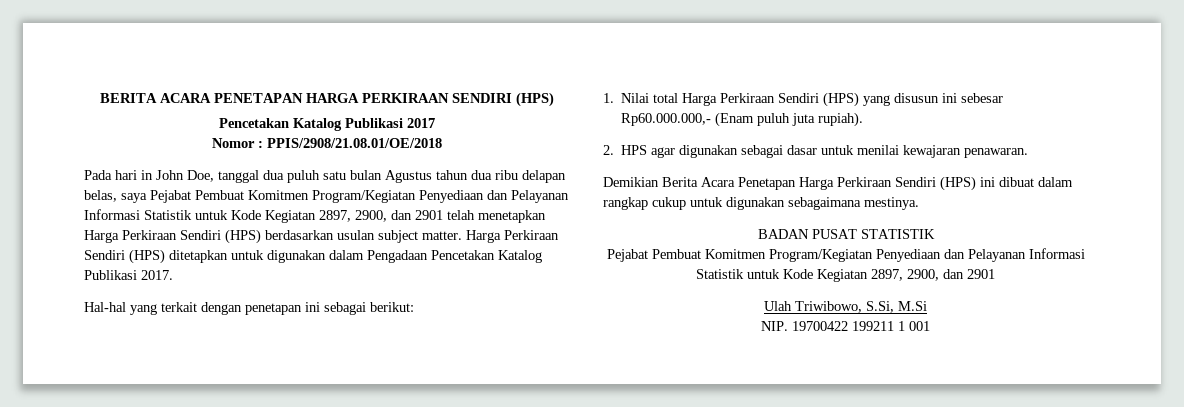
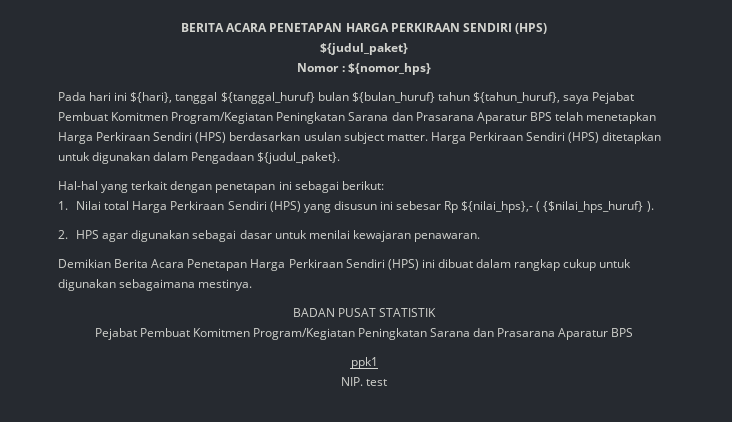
- Pencetakan Katalog Publikasi 2017
+ ${judul_paket}
- Nomor : PPIS/2908/21.08.01/OE/2018
+ Nomor : ${nomor_hps}
- Pada hari in John Doe, tanggal dua puluh satu bulan Agustus tahun dua ribu delapan belas, saya Pejabat Pembuat Komitmen Program/Kegiatan Penyediaan dan Pelayanan Informasi Statistik untuk Kode Kegiatan 2897, 2900, dan 2901 telah menetapkan Harga Perkiraan Sendiri (HPS) berdasarkan usulan subject matter.
+ Pada hari ini ${hari}, tanggal ${tanggal_huruf} bulan ${bulan_huruf} tahun ${tahun_huruf}, saya Pejabat Pembuat Komitmen Program/Kegiatan Peningkatan Sarana dan Prasarana Aparatur BPS telah menetapkan Harga Perkiraan Sendiri (HPS) berdasarkan usulan subject matter.
- Harga Perkiraan Sendiri (HPS) ditetapkan untuk digunakan dalam Pengadaan Pencetakan Katalog Publikasi 2017.
+ Harga Perkiraan Sendiri (HPS) ditetapkan untuk digunakan dalam Pengadaan ${judul_paket}.
- 1. Nilai total Harga Perkiraan Sendiri (HPS) yang disusun ini sebesar Rp60.000.000,- (Enam puluh juta rupiah).
+ 1. Nilai total Harga Perkiraan Sendiri (HPS) yang disusun ini sebesar Rp ${nilai_hps},- ( {$nilai_hps_huruf} ).
  BADAN PUSAT STATISTIK
- Pejabat Pembuat Komitmen Program/Kegiatan Penyediaan dan Pelayanan Informasi Statistik untuk Kode Kegiatan 2897, 2900, dan 2901
- Ulah Triwibowo, S.Si, M.Si
- NIP. 19700422 199211 1 001
+ Pejabat Pembuat Komitmen Program/Kegiatan Peningkatan Sarana dan Prasarana Aparatur BPS
+ ppk1
+ NIP. test

